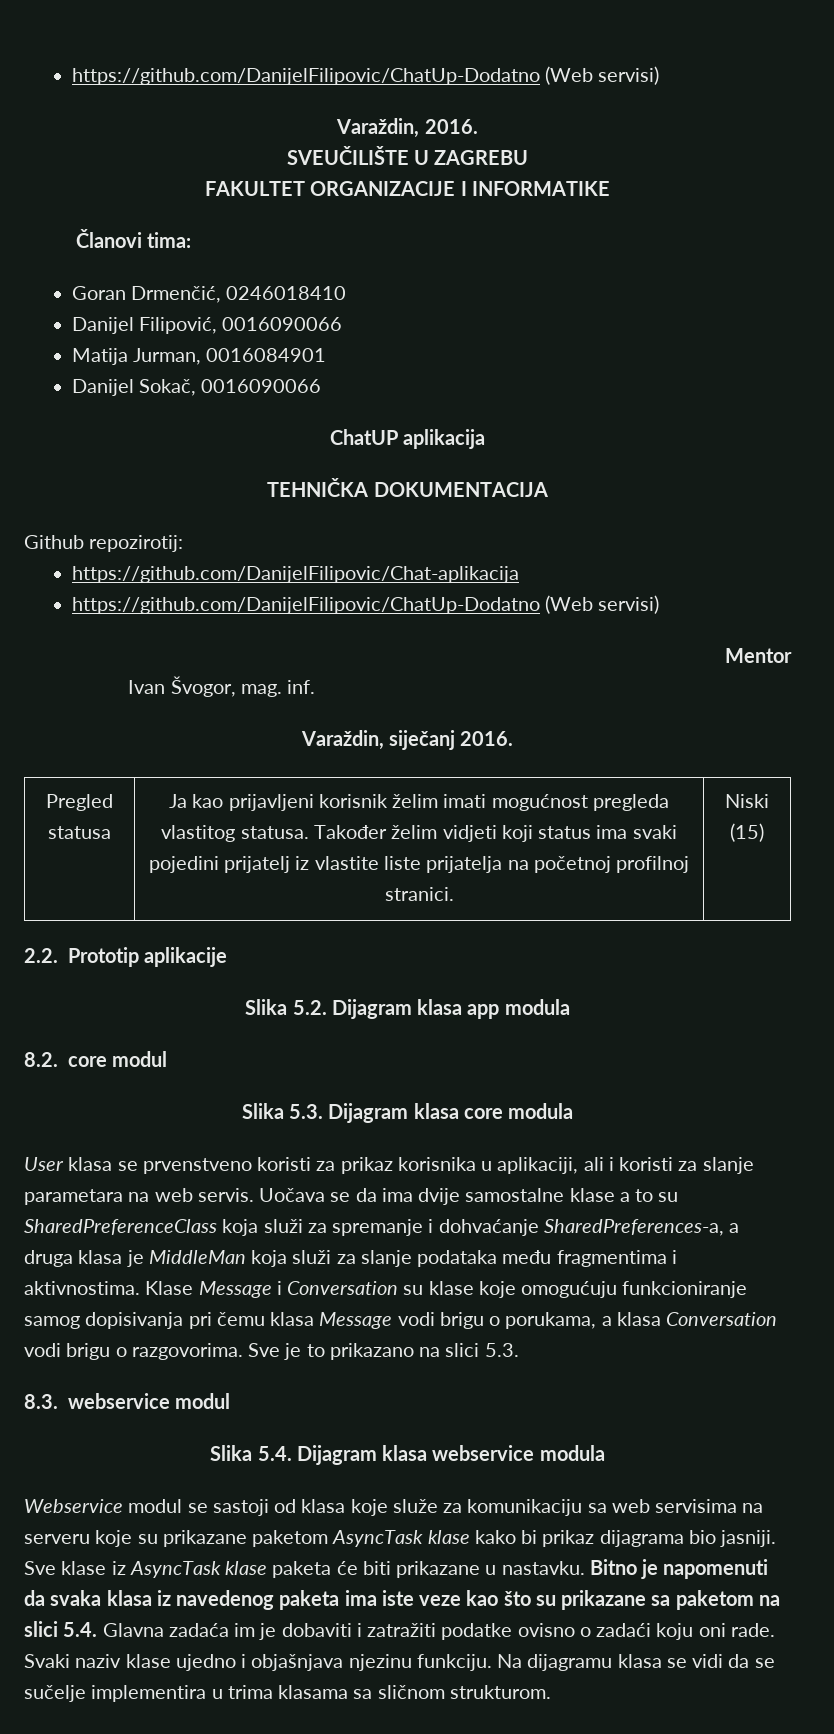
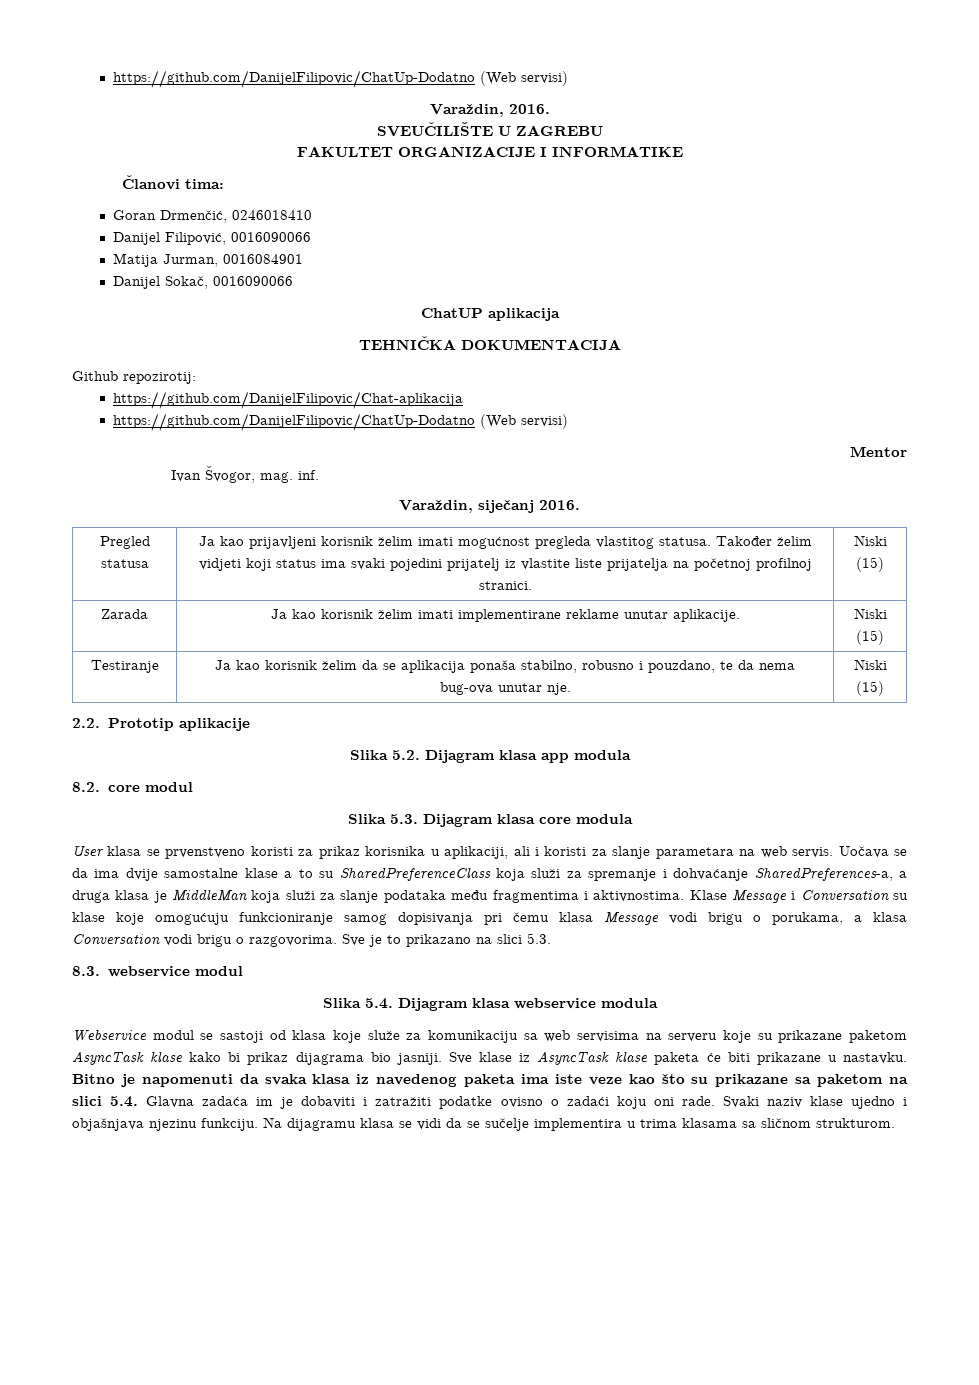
+ Zarada | Ja kao korisnik želim imati implementirane reklame unutar aplikacije. | Niski (15)
+ Testiranje | Ja kao korisnik želim da se aplikacija ponaša stabilno, robusno i pouzdano, te da nema bug-ova unutar nje. | Niski (15)

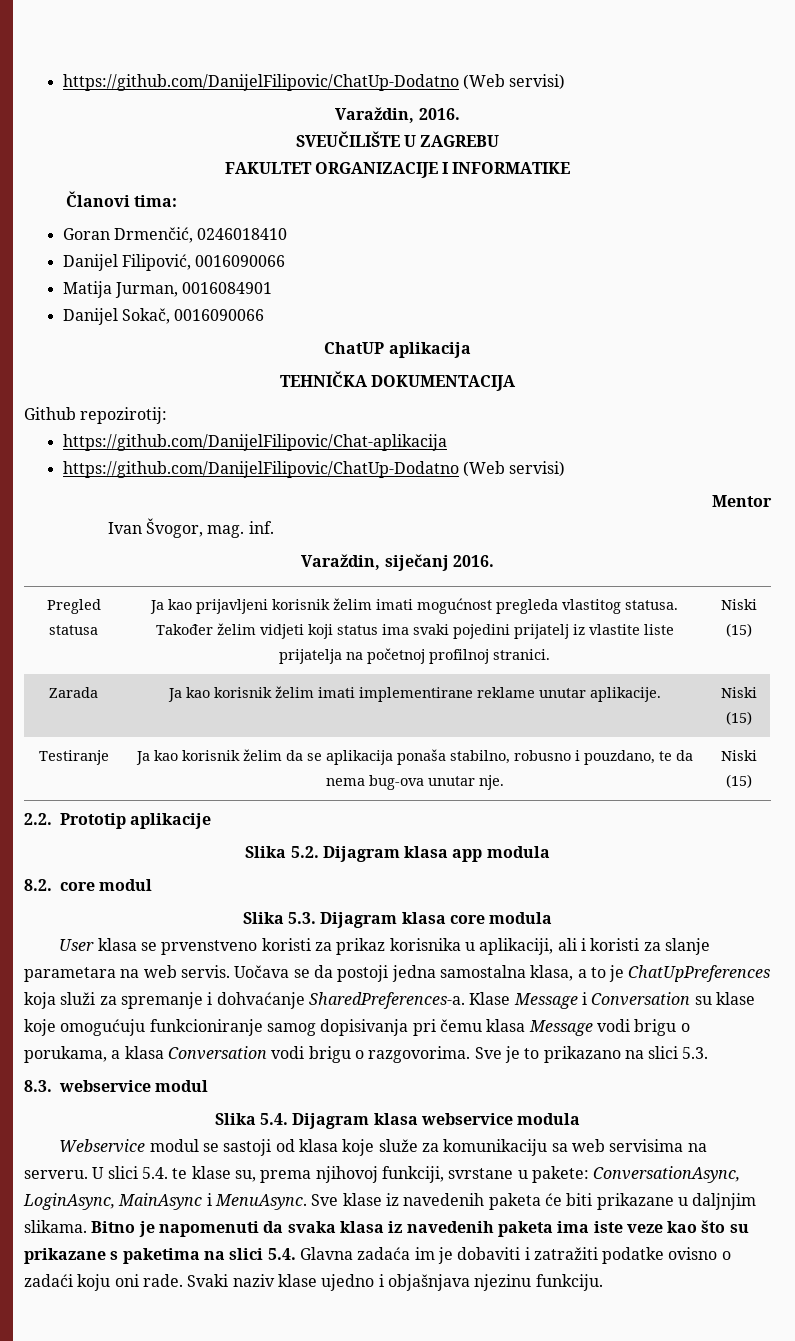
- Uočava se da ima dvije samostalne klase a to su SharedPreferenceClass koja služi za spremanje i dohvaćanje SharedPreferences-a, a druga klasa je MiddleMan koja služi za slanje podataka među fragmentima i aktivnostima.
+ Uočava se da postoji jedna samostalna klasa, a to je ChatUpPreferences koja služi za spremanje i dohvaćanje SharedPreferences-a.
- Webservice modul se sastoji od klasa koje služe za komunikaciju sa web servisima na serveru koje su prikazane paketom AsyncTask klase kako bi prikaz dijagrama bio jasniji.
+ Webservice modul se sastoji od klasa koje služe za komunikaciju sa web servisima na serveru. U slici 5.4. te klase su, prema njihovoj funkciji, svrstane u pakete: ConversationAsync, LoginAsync, MainAsync i MenuAsync.
- Sve klase iz AsyncTask klase paketa će biti prikazane u nastavku.
+ Sve klase iz navedenih paketa će biti prikazane u daljnjim slikama.
- Bitno je napomenuti da svaka klasa iz navedenog paketa ima iste veze kao što su prikazane sa paketom na slici 5.4. Glavna zadaća im je dobaviti i zatražiti podatke ovisno o zadaći koju oni rade.
+ Bitno je napomenuti da svaka klasa iz navedenih paketa ima iste veze kao što su prikazane s paketima na slici 5.4. Glavna zadaća im je dobaviti i zatražiti podatke ovisno o zadaći koju oni rade.
- Na dijagramu klasa se vidi da se sučelje implementira u trima klasama sa sličnom strukturom.

